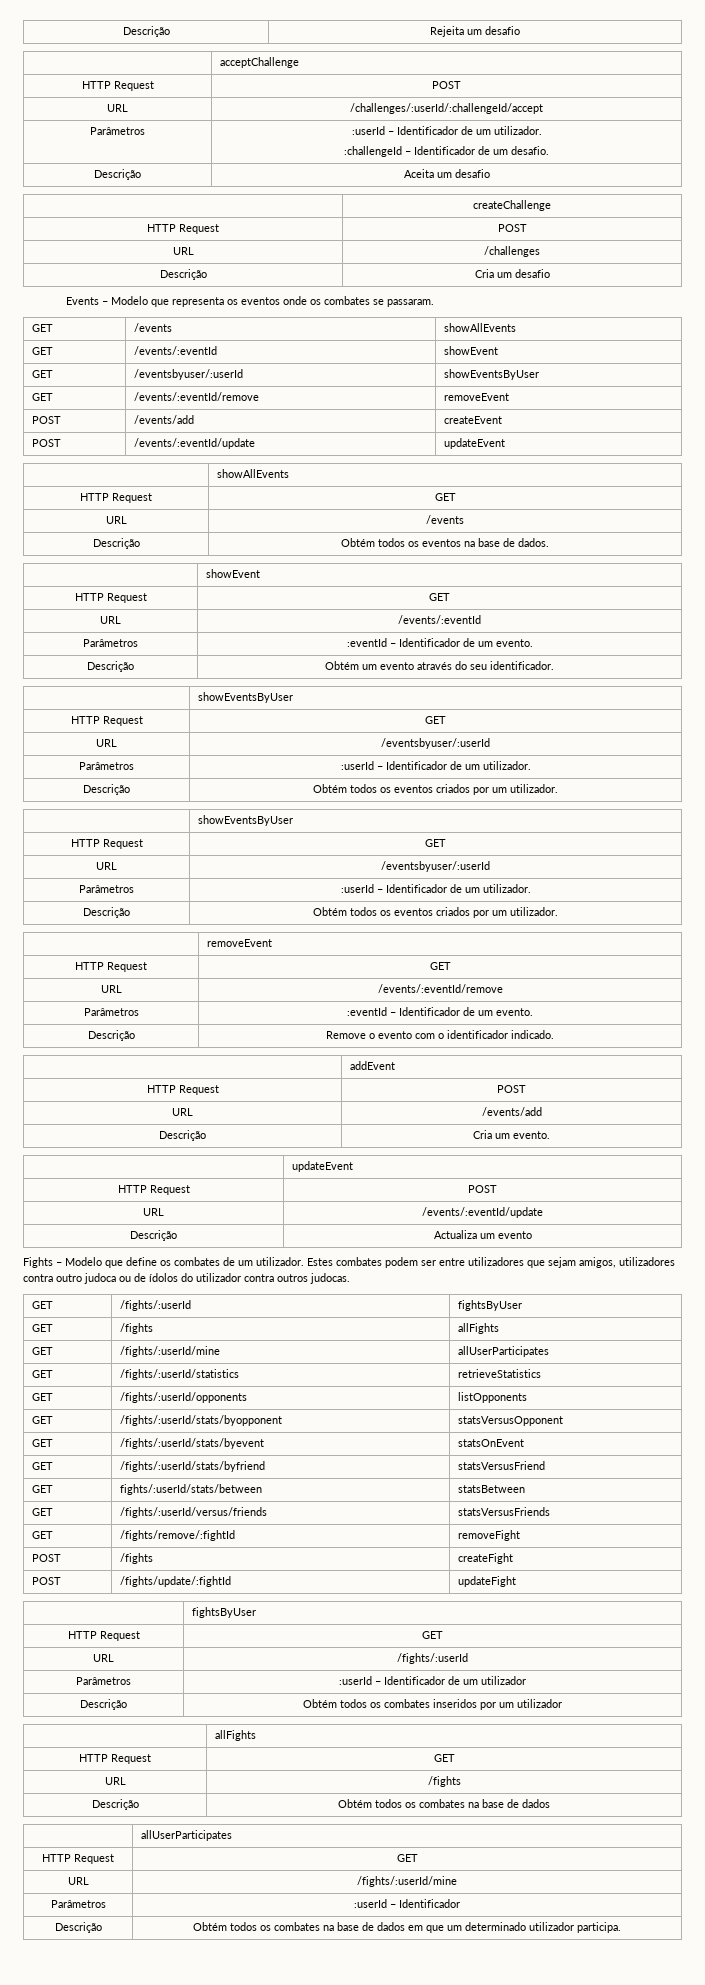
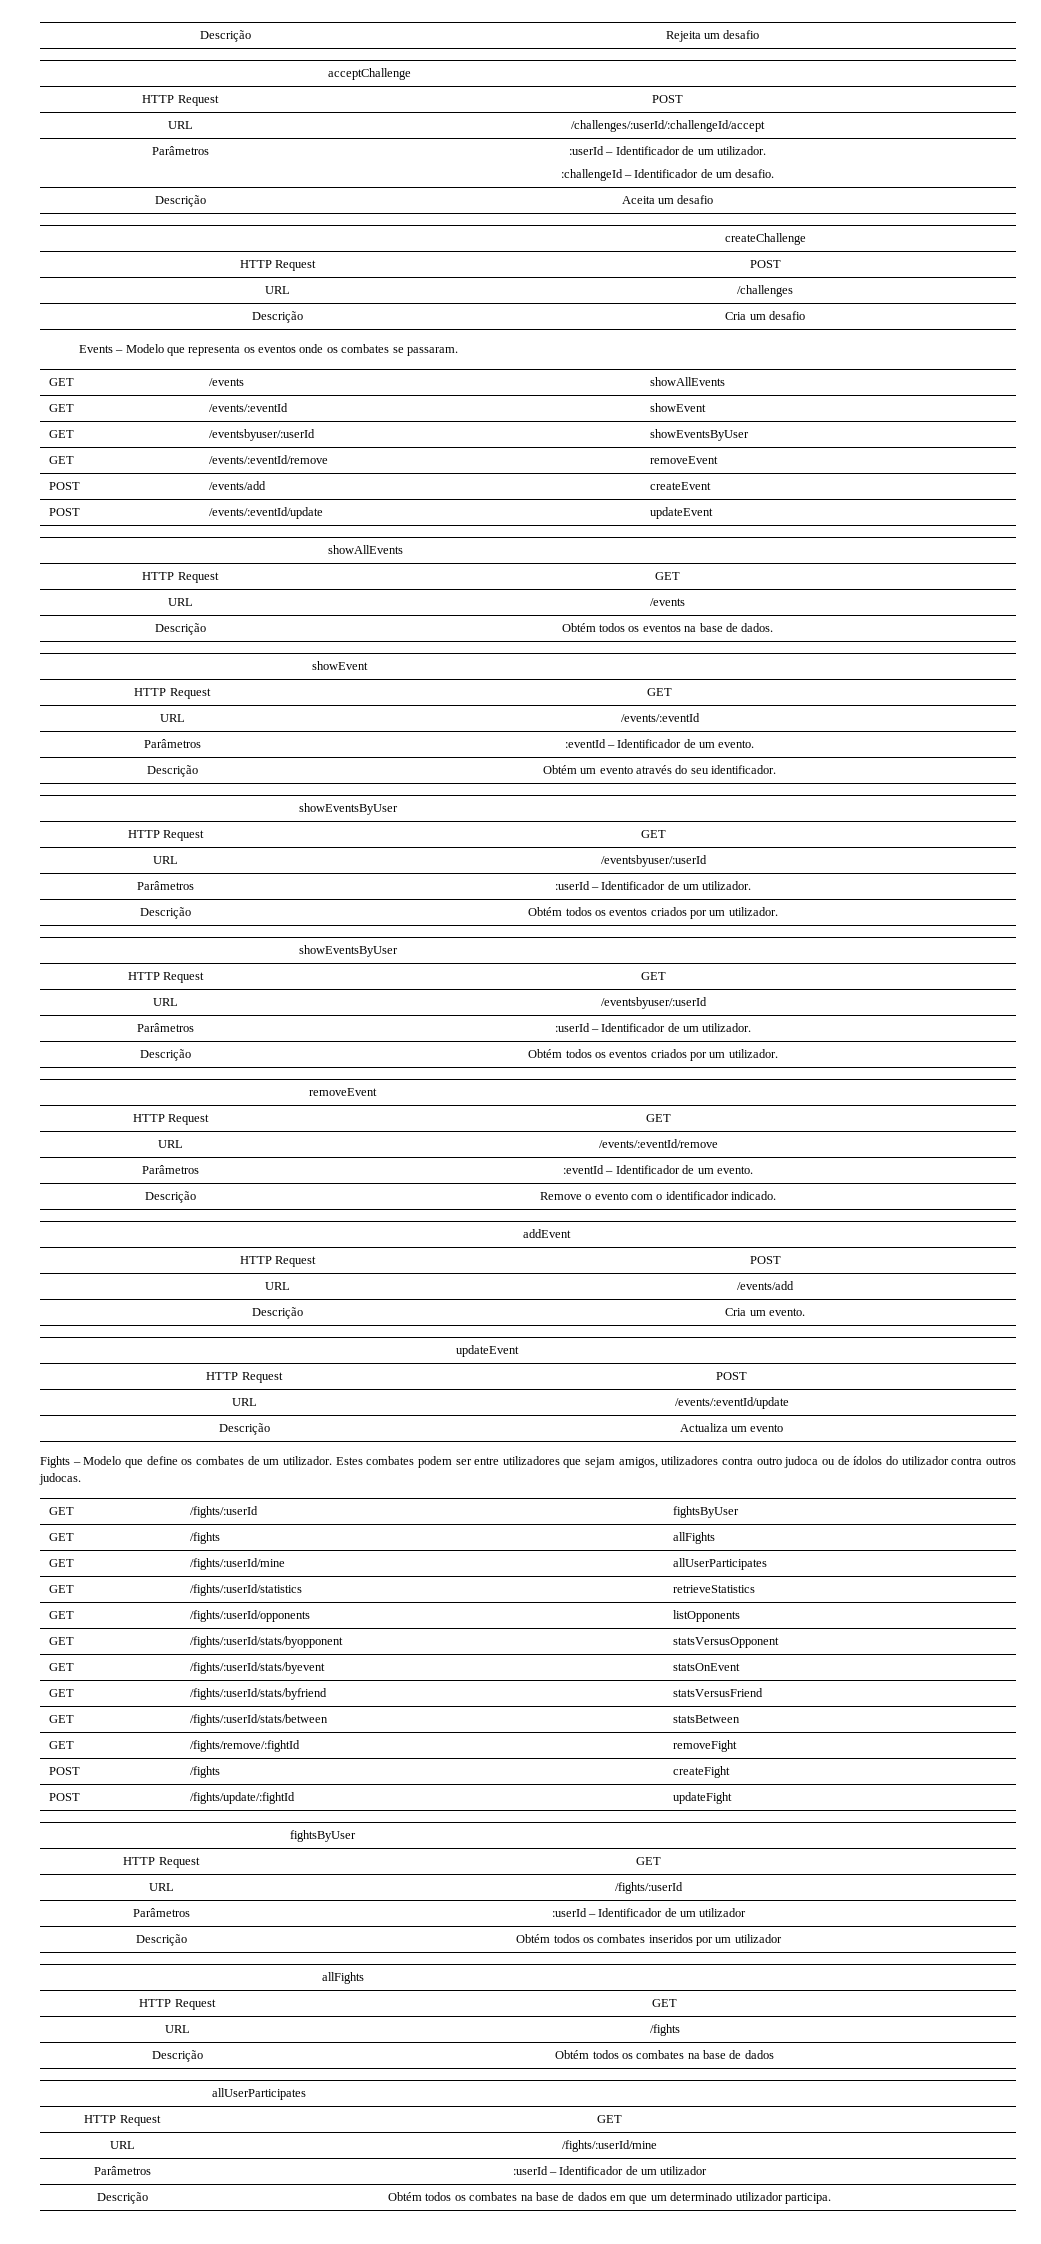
- GET | fights/:userId/stats/between | statsBetween
+ GET | /fights/:userId/stats/between | statsBetween
- GET | /fights/:userId/versus/friends | statsVersusFriends
  URL | /fights/:userId/mine
- Parâmetros | :userId – Identificador
+ Parâmetros | :userId – Identificador de um utilizador

